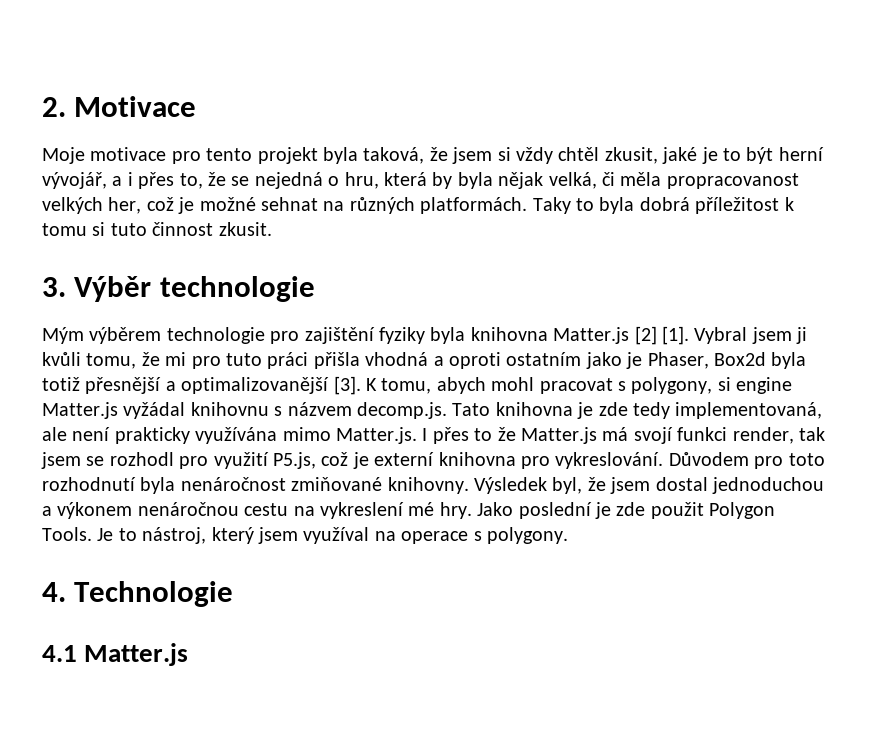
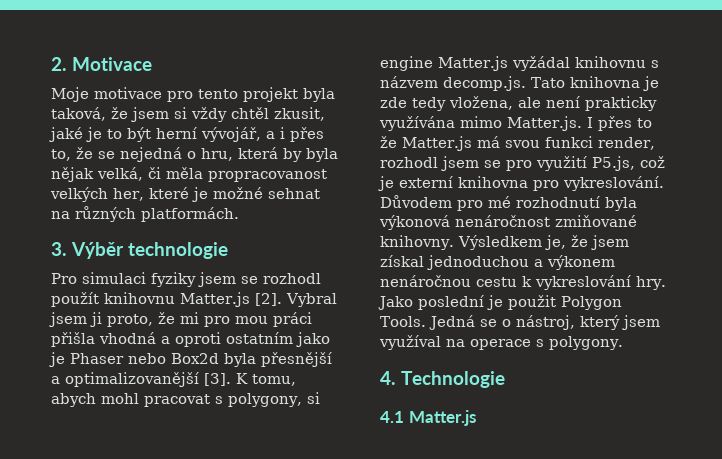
- Moje motivace pro tento projekt byla taková, že jsem si vždy chtěl zkusit, jaké je to být herní vývojář, a i přes to, že se nejedná o hru, která by byla nějak velká, či měla propracovanost velkých her, což je možné sehnat na různých platformách. Taky to byla dobrá příležitost k tomu si tuto činnost zkusit.
+ Moje motivace pro tento projekt byla taková, že jsem si vždy chtěl zkusit, jaké je to být herní vývojář, a i přes to, že se nejedná o hru, která by byla nějak velká, či měla propracovanost velkých her, které je možné sehnat na různých platformách.
  3. Výběr technologie
- Mým výběrem technologie pro zajištění fyziky byla knihovna Matter.js [2] [1].
+ Pro simulaci fyziky jsem se rozhodl použít knihovnu Matter.js [2].
- Vybral jsem ji kvůli tomu, že mi pro tuto práci přišla vhodná a oproti ostatním jako je Phaser, Box2d byla totiž přesnější a optimalizovanější [3].
+ Vybral jsem ji proto, že mi pro mou práci přišla vhodná a oproti ostatním jako je Phaser nebo Box2d byla přesnější a optimalizovanější [3].
- K tomu, abych mohl pracovat s polygony, si engine Matter.js vyžádal knihovnu s názvem decomp.js. Tato knihovna je zde tedy implementovaná, ale není prakticky využívána mimo Matter.js. I přes to že Matter.js má svojí funkci render, tak jsem se rozhodl pro využití P5.js, což je externí knihovna pro vykreslování.
+ K tomu, abych mohl pracovat s polygony, si engine Matter.js vyžádal knihovnu s názvem decomp.js. Tato knihovna je zde tedy vložena, ale není prakticky využívána mimo Matter.js. I přes to že Matter.js má svou funkci render, rozhodl jsem se pro využití P5.js, což je externí knihovna pro vykreslování.
- Důvodem pro toto rozhodnutí byla nenáročnost zmiňované knihovny.
+ Důvodem pro mé rozhodnutí byla výkonová nenáročnost zmiňované knihovny.
- Výsledek byl, že jsem dostal jednoduchou a výkonem nenáročnou cestu na vykreslení mé hry.
+ Výsledkem je, že jsem získal jednoduchou a výkonem nenáročnou cestu k vykreslování hry.
- Jako poslední je zde použit Polygon Tools.
+ Jako poslední je použit Polygon Tools.
- Je to nástroj, který jsem využíval na operace s polygony.
+ Jedná se o nástroj, který jsem využíval na operace s polygony.

